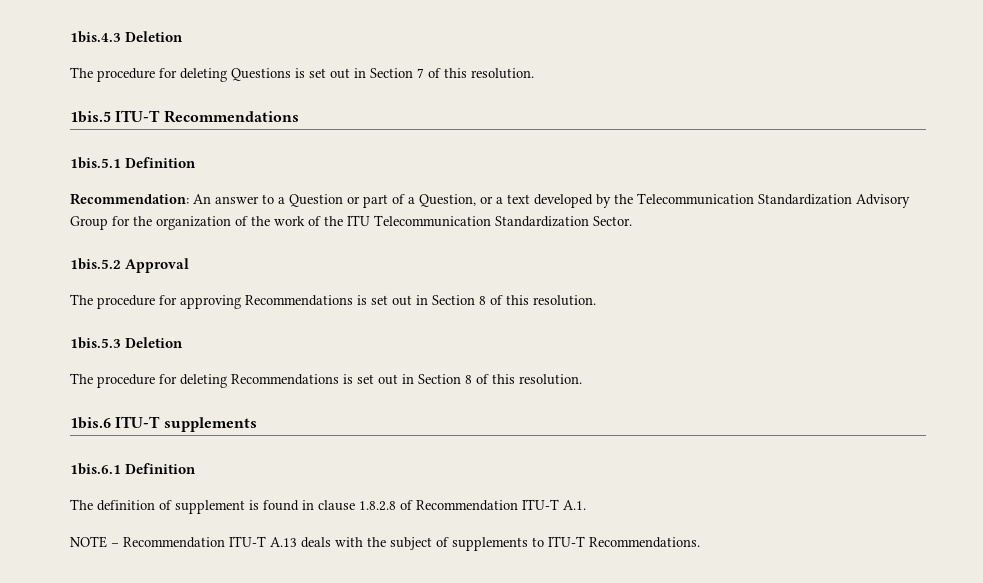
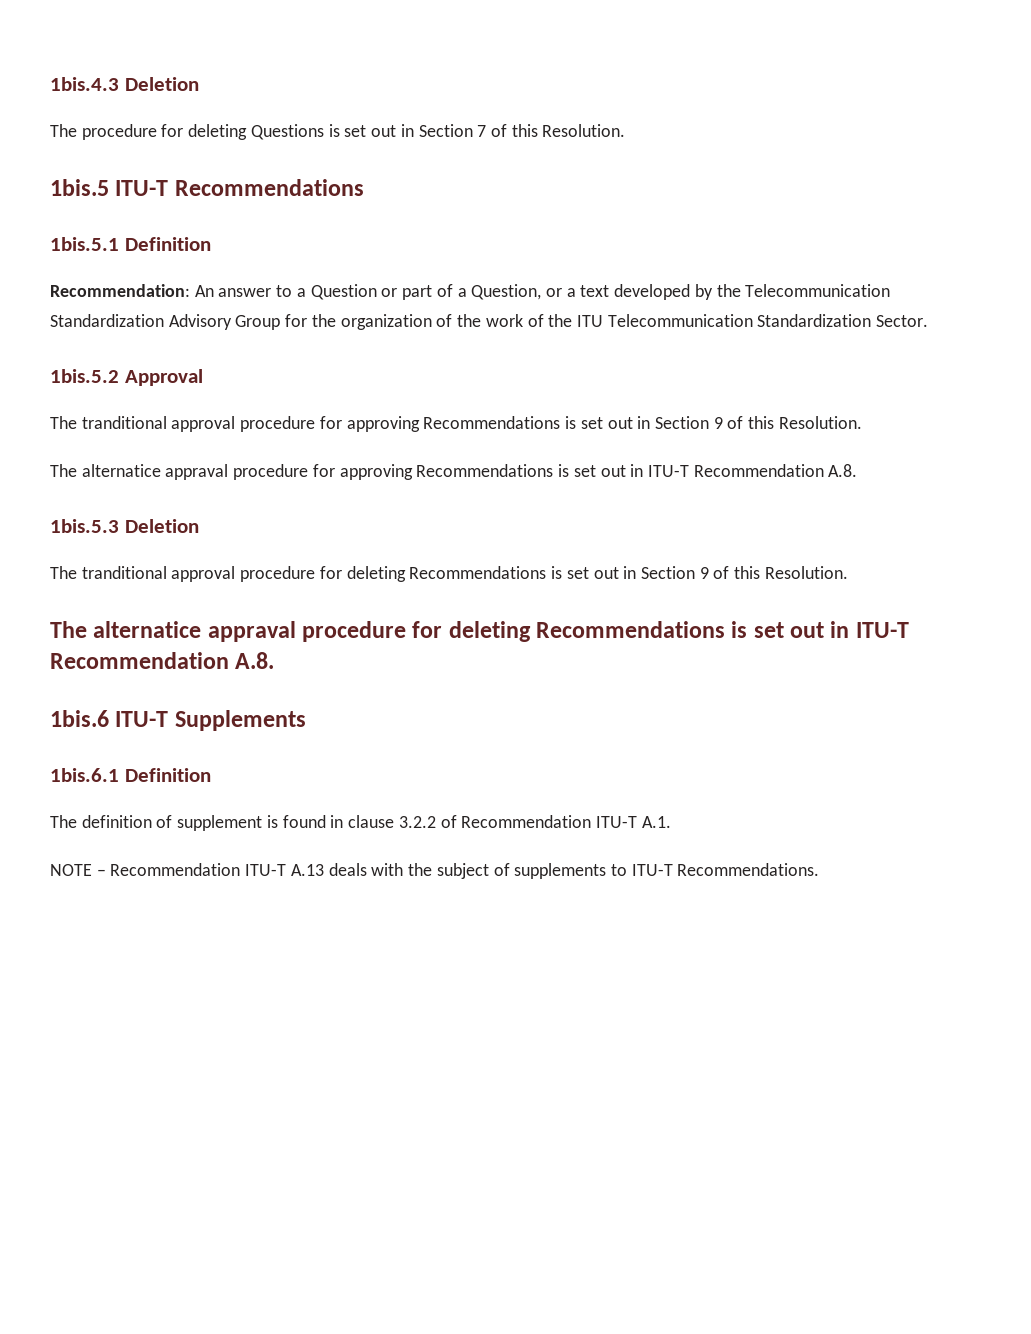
- The procedure for deleting Questions is set out in Section 7 of this resolution.
+ The procedure for deleting Questions is set out in Section 7 of this Resolution.
- The procedure for approving Recommendations is set out in Section 8 of this resolution.
+ The tranditional approval procedure for approving Recommendations is set out in Section 9 of this Resolution.
+ The alternatice appraval procedure for approving Recommendations is set out in ITU-T Recommendation A.8.
- The procedure for deleting Recommendations is set out in Section 8 of this resolution.
+ The tranditional approval procedure for deleting Recommendations is set out in Section 9 of this Resolution.
+ The alternatice appraval procedure for deleting Recommendations is set out in ITU-T Recommendation A.8.
- 1bis.6 ITU-T supplements
+ 1bis.6 ITU-T Supplements
- The definition of supplement is found in clause 1.8.2.8 of Recommendation ITU-T A.1.
+ The definition of supplement is found in clause 3.2.2 of Recommendation ITU-T A.1.

